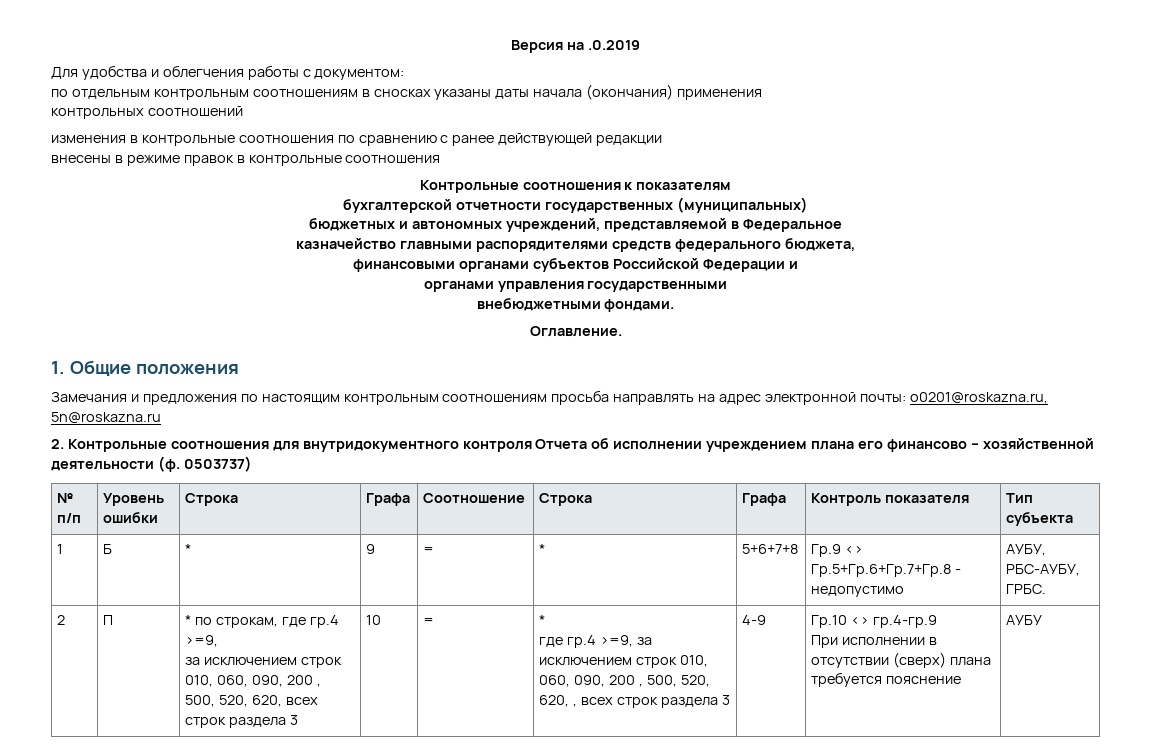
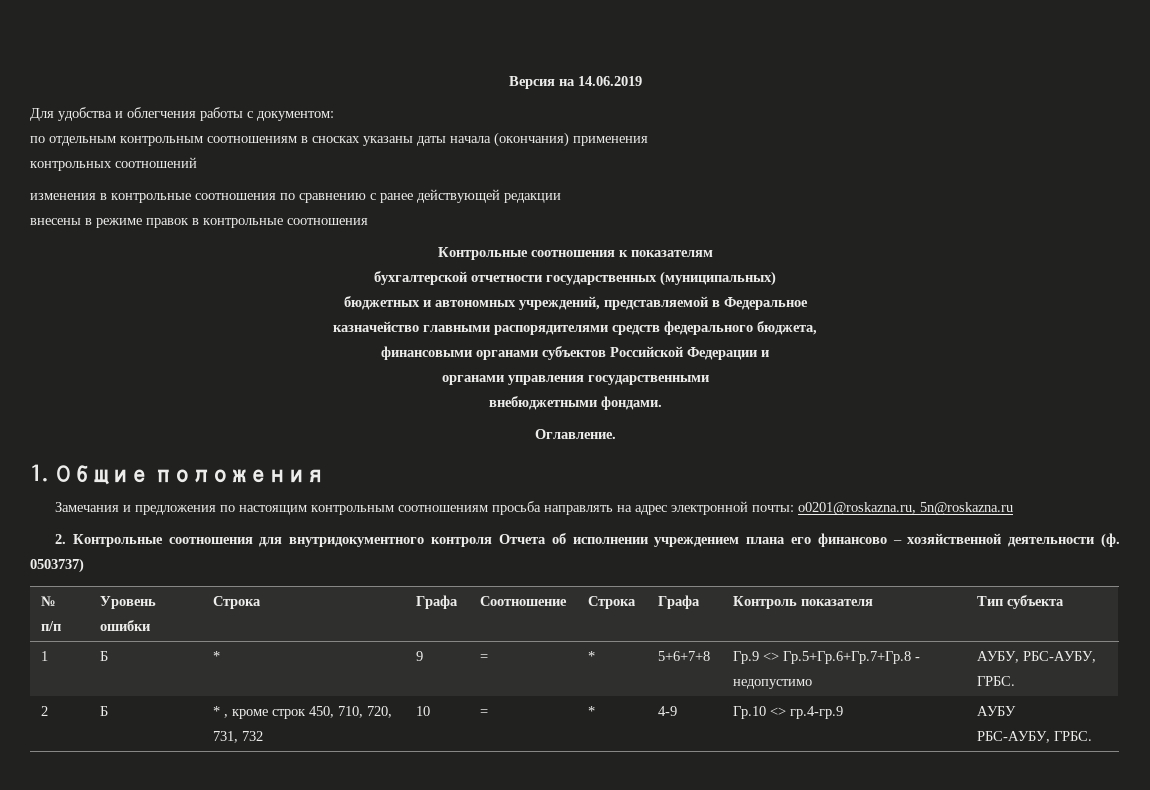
- Версия на .0.2019
+ Версия на 14.06.2019
- П | * по строкам, где гр.4 >=9,
- за исключением строк 010, 060, 090, 200 , 500, 520, 620, всех строк раздела 3 | 10 | = | *
- где гр.4 >=9, за исключением строк 010, 060, 090, 200 , 500, 520, 620, , всех строк раздела 3 | 4-9 | Гр.10 <> гр.4-гр.9
- При исполнении в отсутствии (сверх) плана требуется пояснение
+ Б | * , кроме строк 450, 710, 720, 731, 732 | 10 | = | * | 4-9 | Гр.10 <> гр.4-гр.9
  АУБУ
+ РБС-АУБУ, ГРБС.

